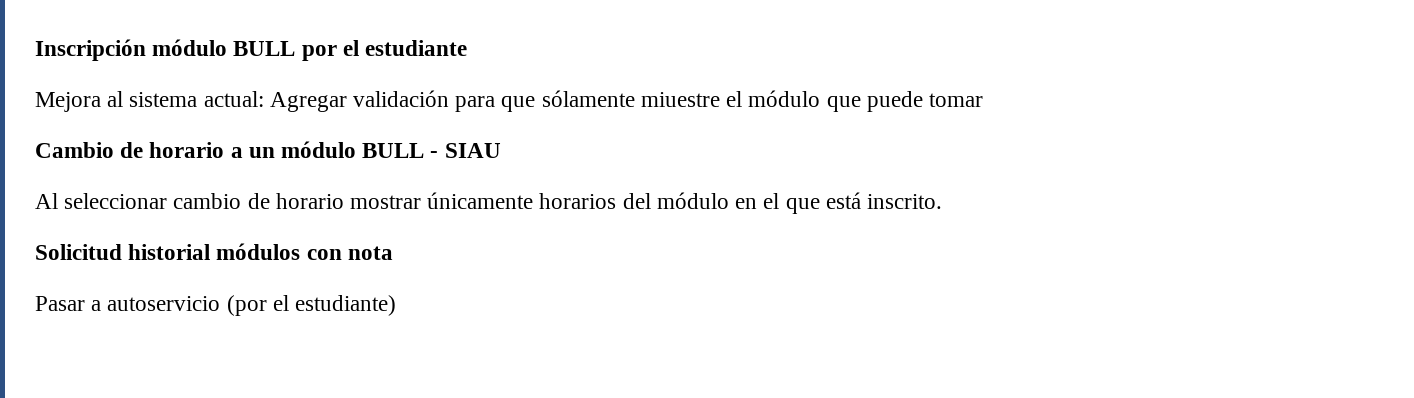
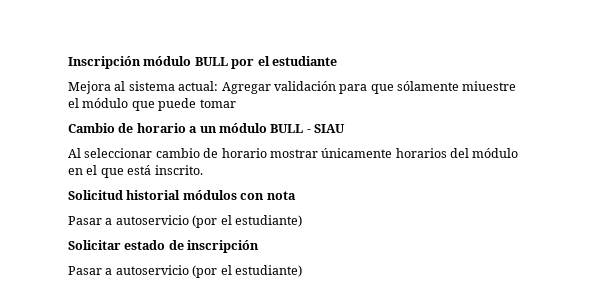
+ Solicitar estado de inscripción
+ Pasar a autoservicio (por el estudiante)

